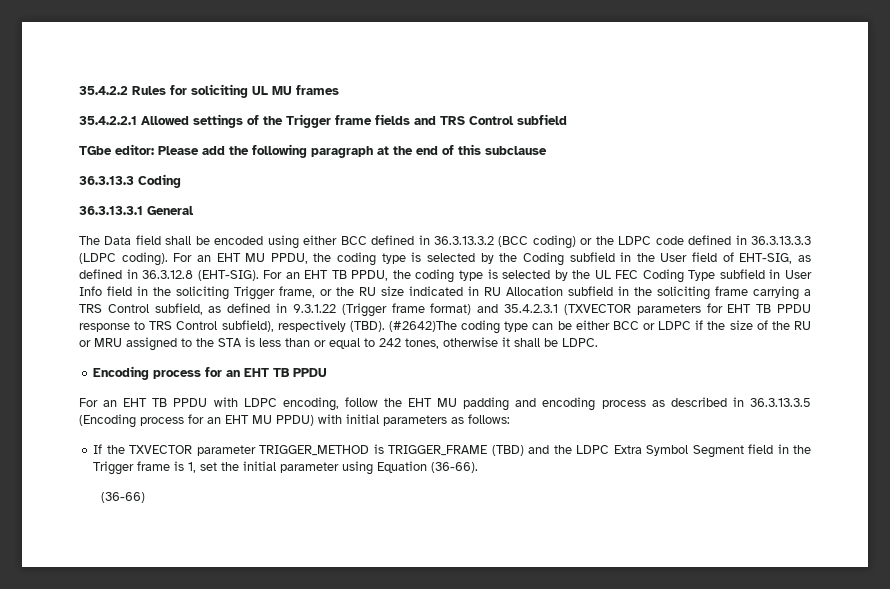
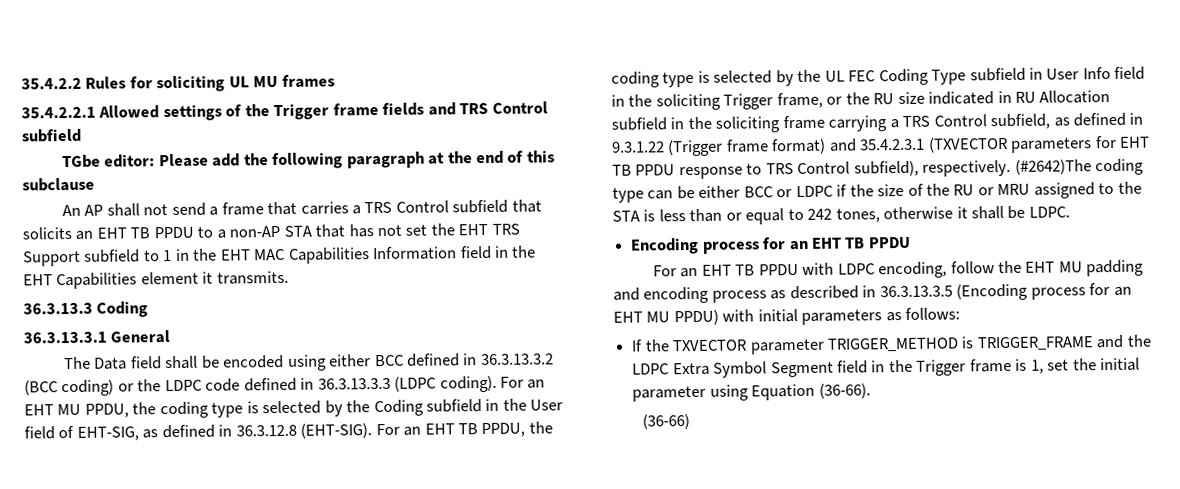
+ An AP shall not send a frame that carries a TRS Control subfield that solicits an EHT TB PPDU to a non-AP STA that has not set the EHT TRS Support subfield to 1 in the EHT MAC Capabilities Information field in the EHT Capabilities element it transmits.
- For an EHT TB PPDU, the coding type is selected by the UL FEC Coding Type subfield in User Info field in the soliciting Trigger frame, or the RU size indicated in RU Allocation subfield in the soliciting frame carrying a TRS Control subfield, as defined in 9.3.1.22 (Trigger frame format) and 35.4.2.3.1 (TXVECTOR parameters for EHT TB PPDU response to TRS Control subfield), respectively (TBD).
+ For an EHT TB PPDU, the coding type is selected by the UL FEC Coding Type subfield in User Info field in the soliciting Trigger frame, or the RU size indicated in RU Allocation subfield in the soliciting frame carrying a TRS Control subfield, as defined in 9.3.1.22 (Trigger frame format) and 35.4.2.3.1 (TXVECTOR parameters for EHT TB PPDU response to TRS Control subfield), respectively.
- If the TXVECTOR parameter TRIGGER_METHOD is TRIGGER_FRAME (TBD) and the LDPC Extra Symbol Segment field in the Trigger frame is 1, set the initial parameter using Equation (36-66).
+ If the TXVECTOR parameter TRIGGER_METHOD is TRIGGER_FRAME and the LDPC Extra Symbol Segment field in the Trigger frame is 1, set the initial parameter using Equation (36-66).

